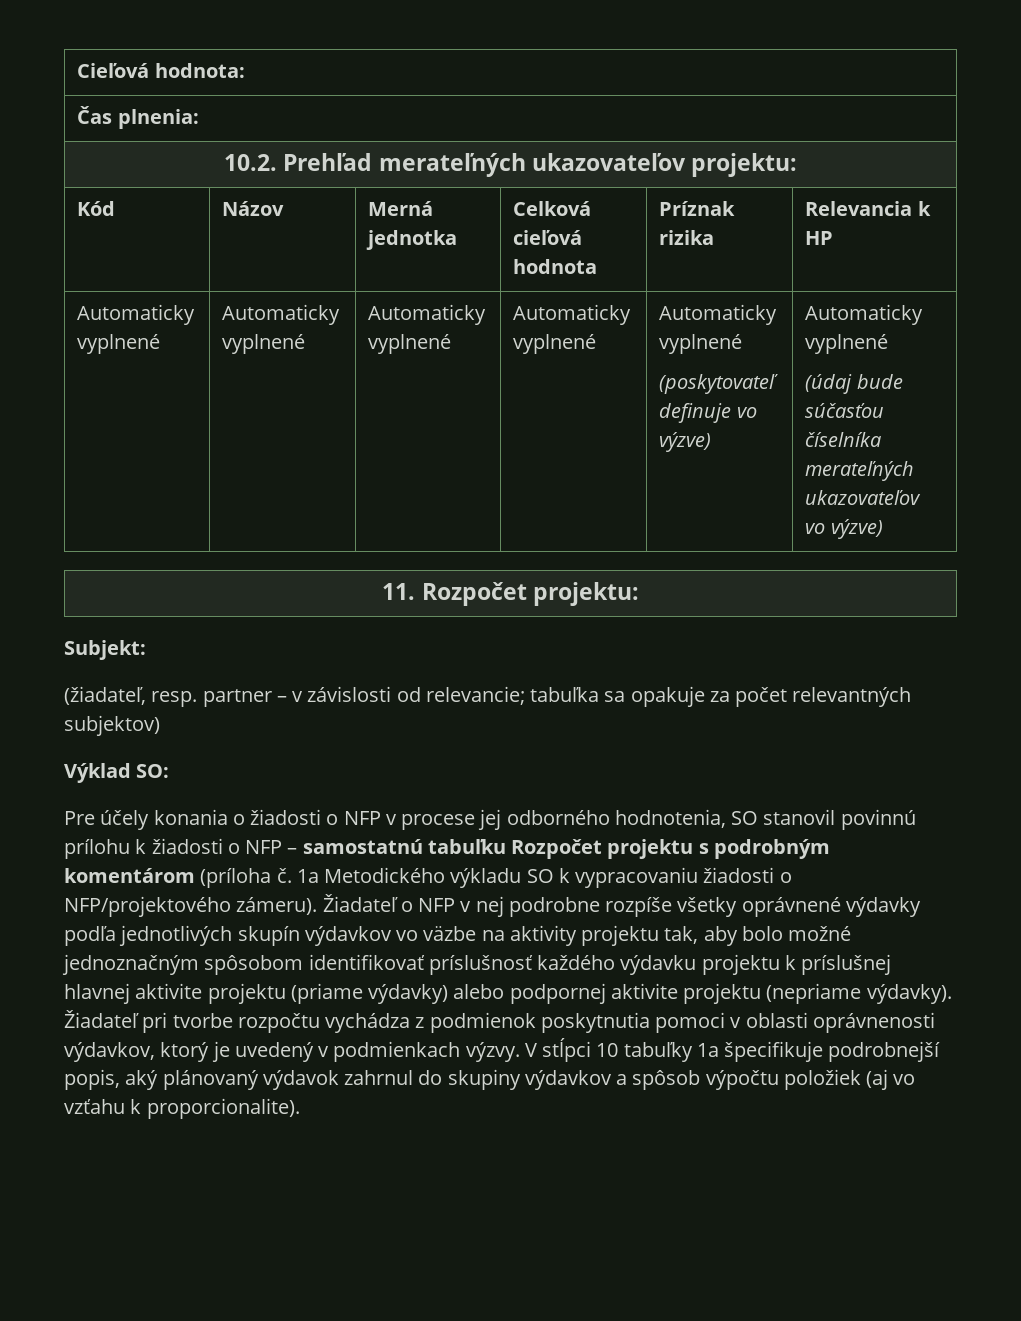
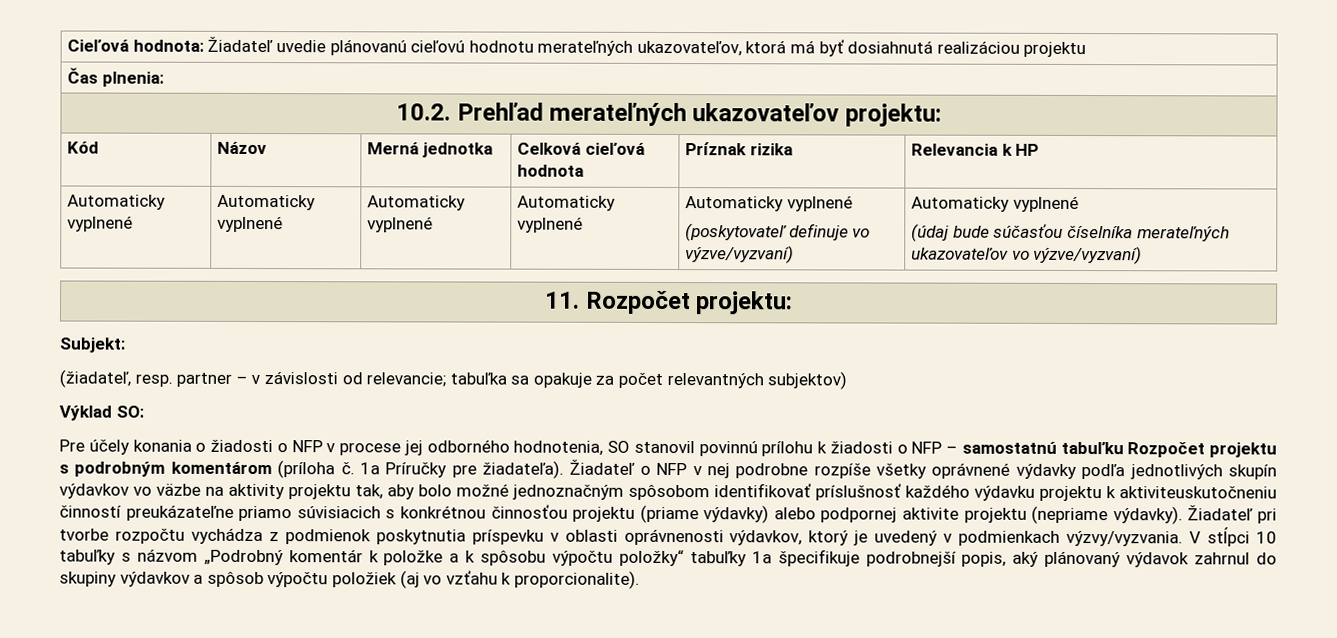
- Cieľová hodnota:
+ Cieľová hodnota: Žiadateľ uvedie plánovanú cieľovú hodnotu merateľných ukazovateľov, ktorá má byť dosiahnutá realizáciou projektu
  Automaticky vyplnené | Automaticky vyplnené | Automaticky vyplnené | Automaticky vyplnené | Automaticky vyplnené
- (poskytovateľ definuje vo výzve) | Automaticky vyplnené
- (údaj bude súčasťou číselníka merateľných ukazovateľov vo výzve)
+ (poskytovateľ definuje vo výzve/vyzvaní) | Automaticky vyplnené
+ (údaj bude súčasťou číselníka merateľných ukazovateľov vo výzve/vyzvaní)
- 1a Metodického výkladu SO k vypracovaniu žiadosti o NFP/projektového zámeru).
+ 1a Príručky pre žiadateľa).
- Žiadateľ o NFP v nej podrobne rozpíše všetky oprávnené výdavky podľa jednotlivých skupín výdavkov vo väzbe na aktivity projektu tak, aby bolo možné jednoznačným spôsobom identifikovať príslušnosť každého výdavku projektu k príslušnej hlavnej aktivite projektu (priame výdavky) alebo podpornej aktivite projektu (nepriame výdavky).
+ Žiadateľ o NFP v nej podrobne rozpíše všetky oprávnené výdavky podľa jednotlivých skupín výdavkov vo väzbe na aktivity projektu tak, aby bolo možné jednoznačným spôsobom identifikovať príslušnosť každého výdavku projektu k aktiviteuskutočneniu činností preukázateľne priamo súvisiacich s konkrétnou činnosťou projektu (priame výdavky) alebo podpornej aktivite projektu (nepriame výdavky).
- Žiadateľ pri tvorbe rozpočtu vychádza z podmienok poskytnutia pomoci v oblasti oprávnenosti výdavkov, ktorý je uvedený v podmienkach výzvy.
+ Žiadateľ pri tvorbe rozpočtu vychádza z podmienok poskytnutia príspevku v oblasti oprávnenosti výdavkov, ktorý je uvedený v podmienkach výzvy/vyzvania.
- V stĺpci 10 tabuľky 1a špecifikuje podrobnejší popis, aký plánovaný výdavok zahrnul do skupiny výdavkov a spôsob výpočtu položiek (aj vo vzťahu k proporcionalite).
+ V stĺpci 10 tabuľky s názvom „Podrobný komentár k položke a k spôsobu výpočtu položky“ tabuľky 1a špecifikuje podrobnejší popis, aký plánovaný výdavok zahrnul do skupiny výdavkov a spôsob výpočtu položiek (aj vo vzťahu k proporcionalite).

